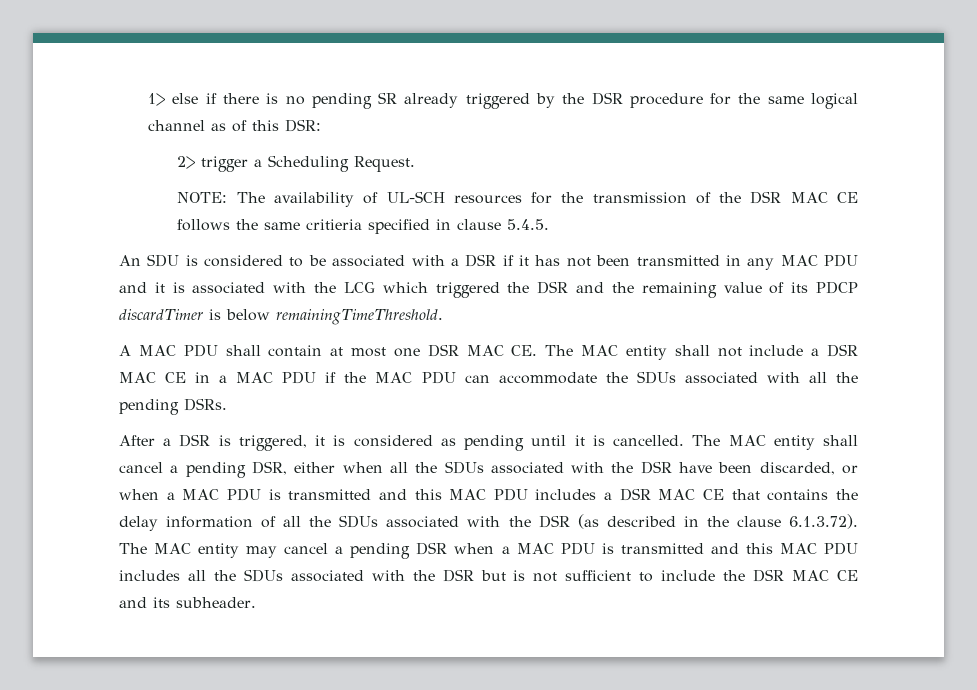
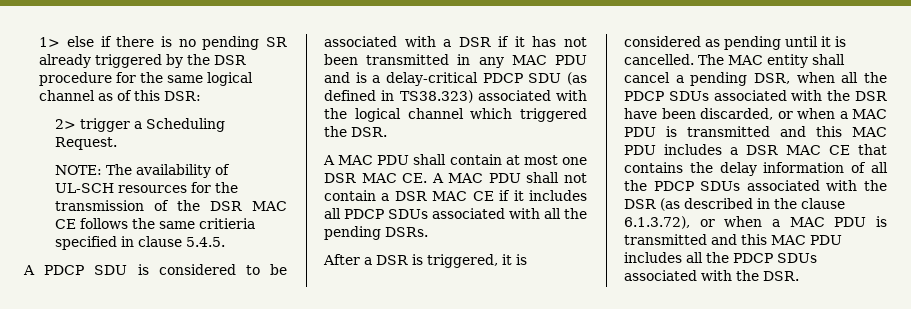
- An SDU is considered to be associated with a DSR if it has not been transmitted in any MAC PDU and it is associated with the LCG which triggered the DSR and the remaining value of its PDCP discardTimer is below remainingTimeThreshold.
+ A PDCP SDU is considered to be associated with a DSR if it has not been transmitted in any MAC PDU and is a delay-critical PDCP SDU (as defined in TS38.323) associated with the logical channel which triggered the DSR.
- A MAC PDU shall contain at most one DSR MAC CE. The MAC entity shall not include a DSR MAC CE in a MAC PDU if the MAC PDU can accommodate the SDUs associated with all the pending DSRs.
+ A MAC PDU shall contain at most one DSR MAC CE. A MAC PDU shall not contain a DSR MAC CE if it includes all PDCP SDUs associated with all the pending DSRs.
- The MAC entity shall cancel a pending DSR, either when all the SDUs associated with the DSR have been discarded, or when a MAC PDU is transmitted and this MAC PDU includes a DSR MAC CE that contains the delay information of all the SDUs associated with the DSR (as described in the clause 6.1.3.72). The MAC entity may cancel a pending DSR when a MAC PDU is transmitted and this MAC PDU includes all the SDUs associated with the DSR but is not sufficient to include the DSR MAC CE and its subheader.
+ The MAC entity shall cancel a pending DSR, when all the PDCP SDUs associated with the DSR have been discarded, or when a MAC PDU is transmitted and this MAC PDU includes a DSR MAC CE that contains the delay information of all the PDCP SDUs associated with the DSR (as described in the clause 6.1.3.72), or when a MAC PDU is transmitted and this MAC PDU includes all the PDCP SDUs associated with the DSR.

